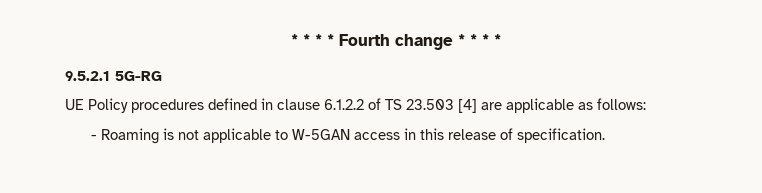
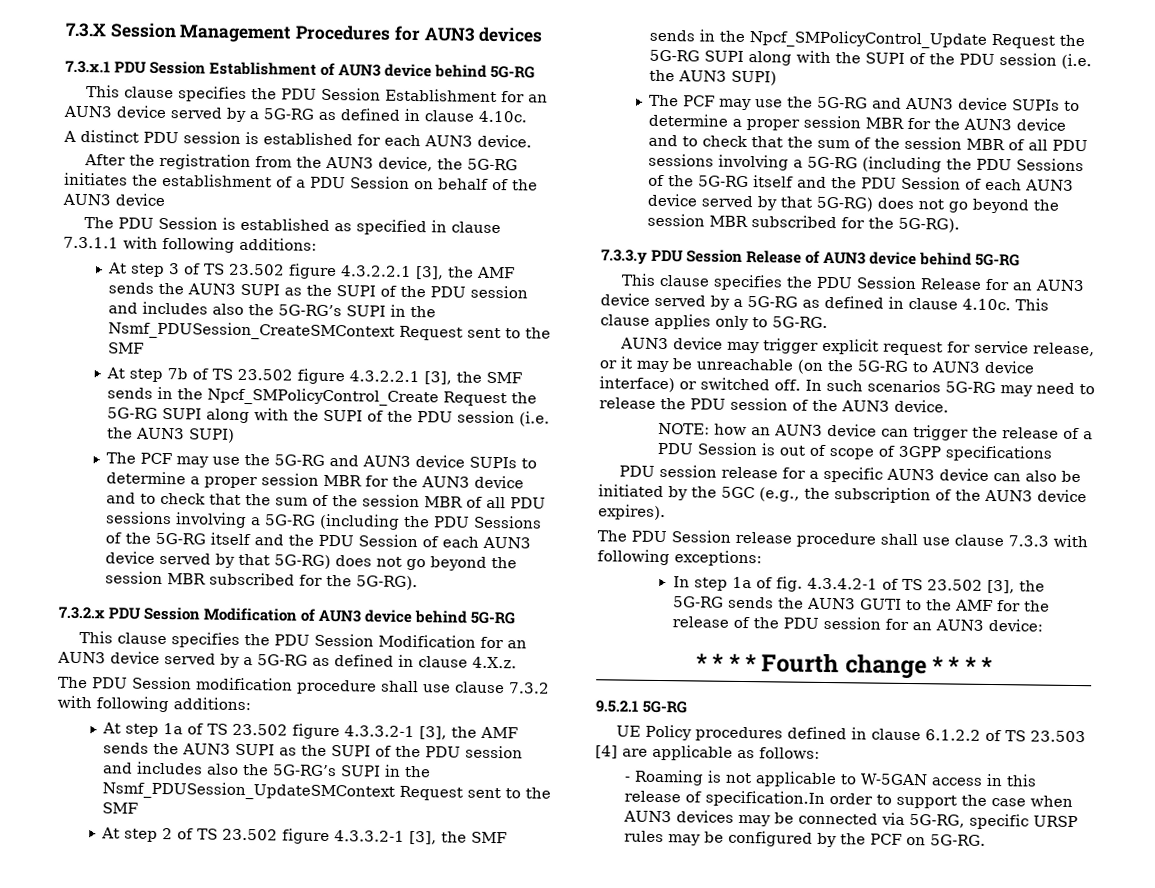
+ 7.3.X Session Management Procedures for AUN3 devices
+ 7.3.x.1 PDU Session Establishment of AUN3 device behind 5G-RG
+ This clause specifies the PDU Session Establishment for an AUN3 device served by a 5G-RG as defined in clause 4.10c.
+ A distinct PDU session is established for each AUN3 device.
+ After the registration from the AUN3 device, the 5G-RG initiates the establishment of a PDU Session on behalf of the AUN3 device
+ The PDU Session is established as specified in clause 7.3.1.1 with following additions:
+ At step 3 of TS 23.502 figure 4.3.2.2.1 [3], the AMF sends the AUN3 SUPI as the SUPI of the PDU session and includes also the 5G-RG’s SUPI in the Nsmf_PDUSession_CreateSMContext Request sent to the SMF
+ At step 7b of TS 23.502 figure 4.3.2.2.1 [3], the SMF sends in the Npcf_SMPolicyControl_Create Request the 5G-RG SUPI along with the SUPI of the PDU session (i.e. the AUN3 SUPI)
+ The PCF may use the 5G-RG and AUN3 device SUPIs to determine a proper session MBR for the AUN3 device and to check that the sum of the session MBR of all PDU sessions involving a 5G-RG (including the PDU Sessions of the 5G-RG itself and the PDU Session of each AUN3 device served by that 5G-RG) does not go beyond the session MBR subscribed for the 5G-RG).
+ 7.3.2.x PDU Session Modification of AUN3 device behind 5G-RG
+ This clause specifies the PDU Session Modification for an AUN3 device served by a 5G-RG as defined in clause 4.X.z.
+ The PDU Session modification procedure shall use clause 7.3.2 with following additions:
+ At step 1a of TS 23.502 figure 4.3.3.2-1 [3], the AMF sends the AUN3 SUPI as the SUPI of the PDU session and includes also the 5G-RG’s SUPI in the Nsmf_PDUSession_UpdateSMContext Request sent to the SMF
+ At step 2 of TS 23.502 figure 4.3.3.2-1 [3], the SMF sends in the Npcf_SMPolicyControl_Update Request the 5G-RG SUPI along with the SUPI of the PDU session (i.e. the AUN3 SUPI)
+ The PCF may use the 5G-RG and AUN3 device SUPIs to determine a proper session MBR for the AUN3 device and to check that the sum of the session MBR of all PDU sessions involving a 5G-RG (including the PDU Sessions of the 5G-RG itself and the PDU Session of each AUN3 device served by that 5G-RG) does not go beyond the session MBR subscribed for the 5G-RG).
+ 7.3.3.y PDU Session Release of AUN3 device behind 5G-RG
+ This clause specifies the PDU Session Release for an AUN3 device served by a 5G-RG as defined in clause 4.10c. This clause applies only to 5G-RG.
+ AUN3 device may trigger explicit request for service release, or it may be unreachable (on the 5G-RG to AUN3 device interface) or switched off. In such scenarios 5G-RG may need to release the PDU session of the AUN3 device.
+ NOTE: how an AUN3 device can trigger the release of a PDU Session is out of scope of 3GPP specifications
+ PDU session release for a specific AUN3 device can also be initiated by the 5GC (e.g., the subscription of the AUN3 device expires).
+ The PDU Session release procedure shall use clause 7.3.3 with following exceptions:
+ In step 1a of fig. 4.3.4.2-1 of TS 23.502 [3], the 5G-RG sends the AUN3 GUTI to the AMF for the release of the PDU session for an AUN3 device:
- - Roaming is not applicable to W-5GAN access in this release of specification.
+ - Roaming is not applicable to W-5GAN access in this release of specification.In order to support the case when AUN3 devices may be connected via 5G-RG, specific URSP rules may be configured by the PCF on 5G-RG.

